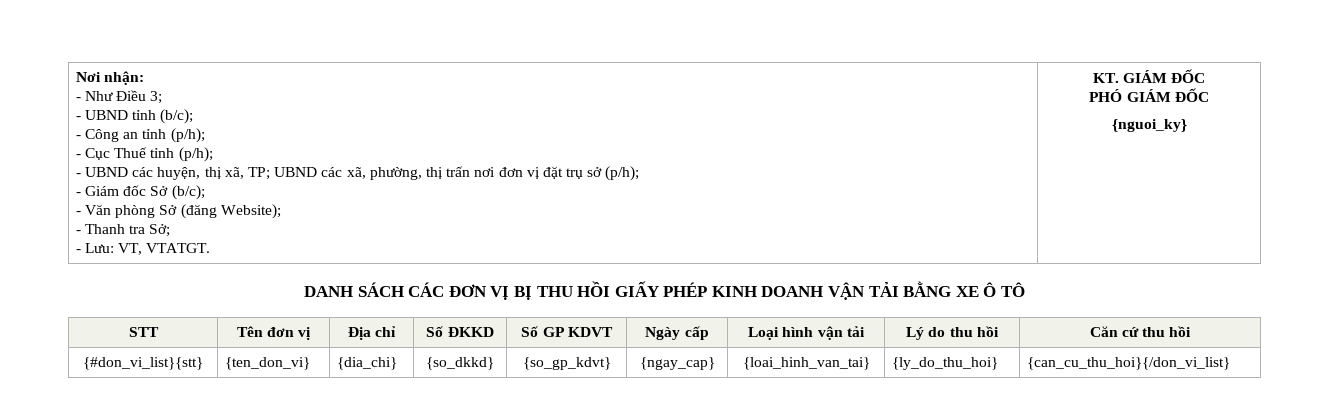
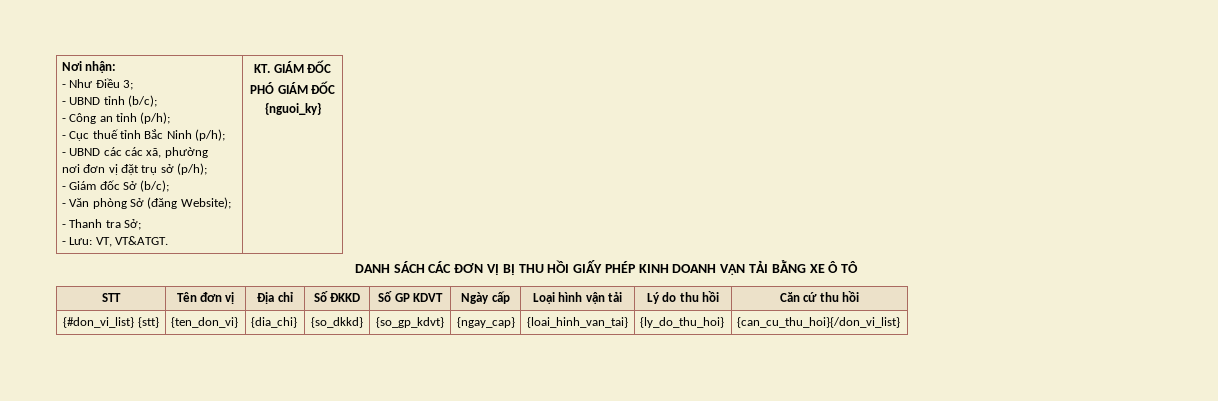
- - Cục Thuế tỉnh (p/h);
+ - Cục thuế tỉnh Bắc Ninh (p/h);
- - UBND các huyện, thị xã, TP; UBND các xã, phường, thị trấn nơi đơn vị đặt trụ sở (p/h);
+ - UBND các các xã, phường
+ nơi đơn vị đặt trụ sở (p/h);
- - Lưu: VT, VTATGT.
+ - Lưu: VT, VT&ATGT.
- {#don_vi_list}{stt} | {ten_don_vi} | {dia_chi} | {so_dkkd} | {so_gp_kdvt} | {ngay_cap} | {loai_hinh_van_tai} | {ly_do_thu_hoi} | {can_cu_thu_hoi}{/don_vi_list}
+ {#don_vi_list} {stt} | {ten_don_vi} | {dia_chi} | {so_dkkd} | {so_gp_kdvt} | {ngay_cap} | {loai_hinh_van_tai} | {ly_do_thu_hoi} | {can_cu_thu_hoi}{/don_vi_list}

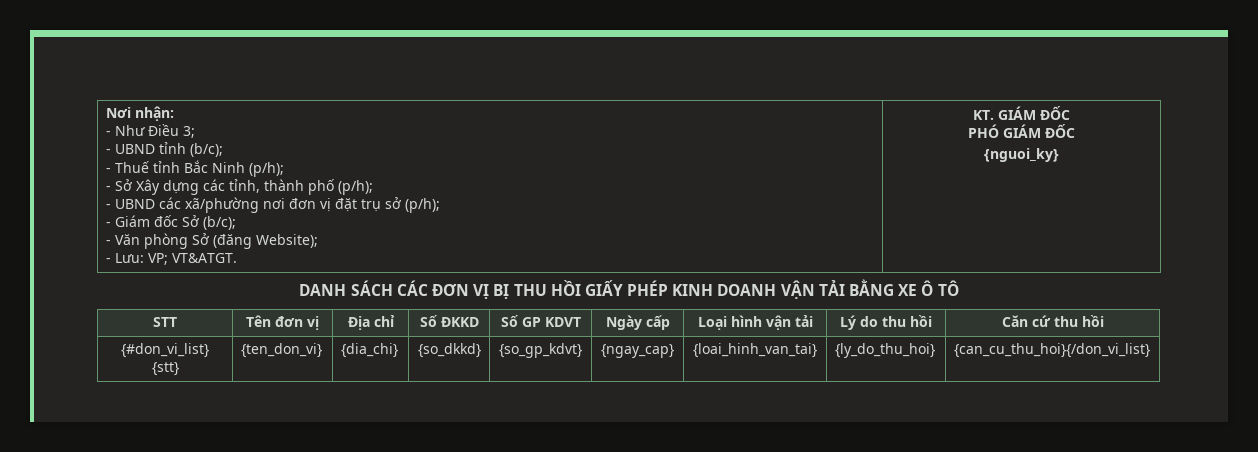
- - Công an tỉnh (p/h);
- - Cục thuế tỉnh Bắc Ninh (p/h);
+ - Thuế tỉnh Bắc Ninh (p/h);
+ - Sở Xây dựng các tỉnh, thành phố (p/h);
- - UBND các các xã, phường
- nơi đơn vị đặt trụ sở (p/h);
+ - UBND các xã/phường nơi đơn vị đặt trụ sở (p/h);
- - Thanh tra Sở;
- - Lưu: VT, VT&ATGT.
+ - Lưu: VP; VT&ATGT.

